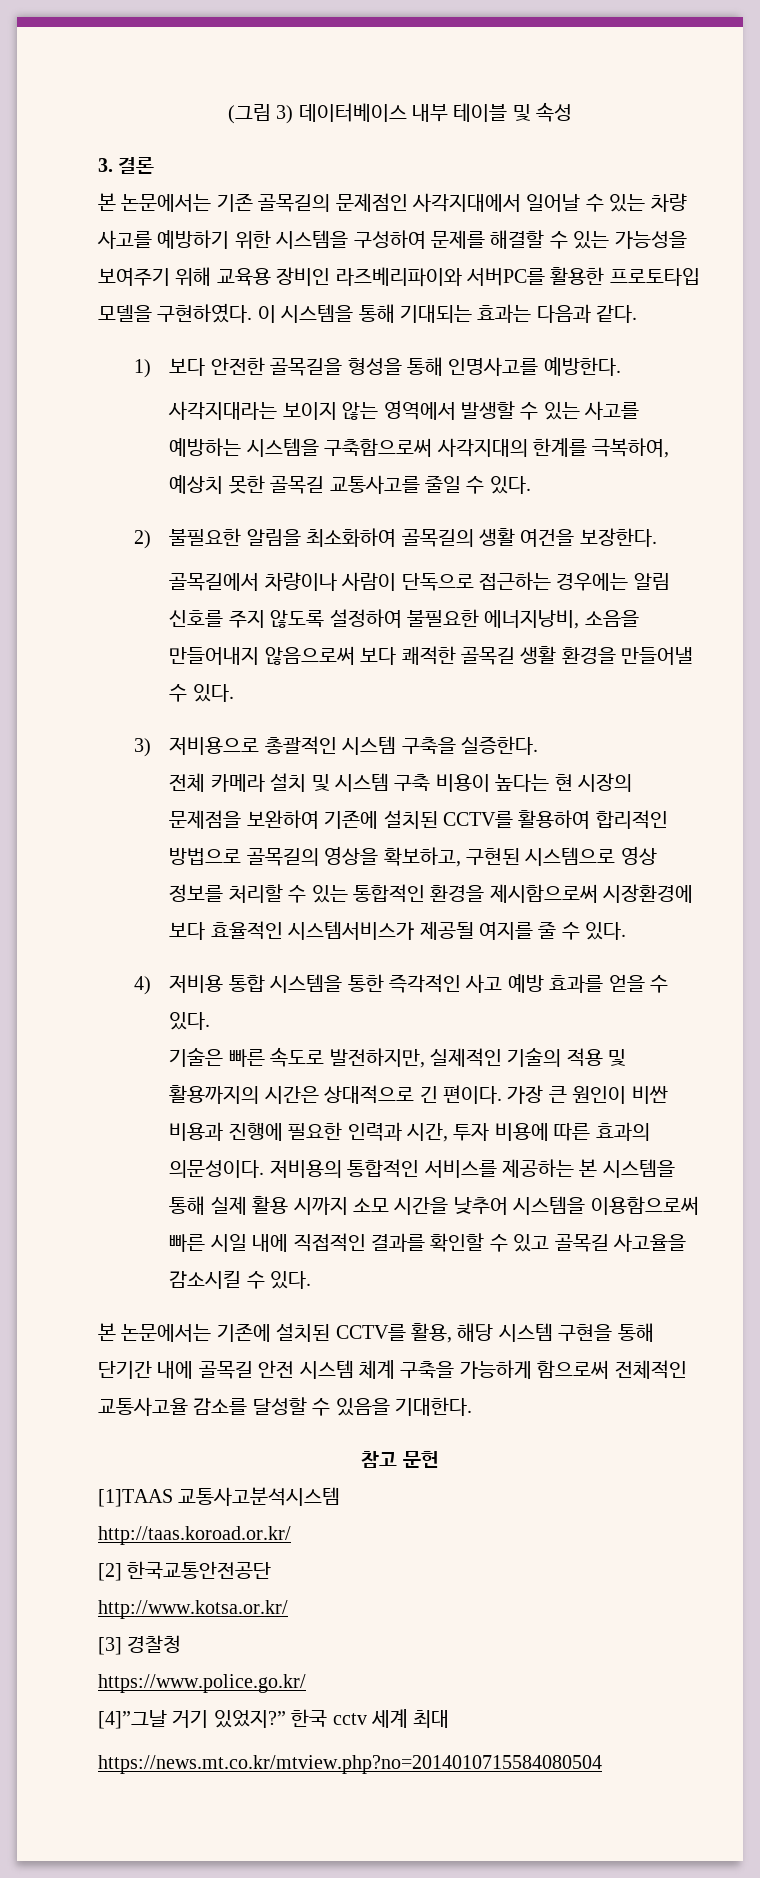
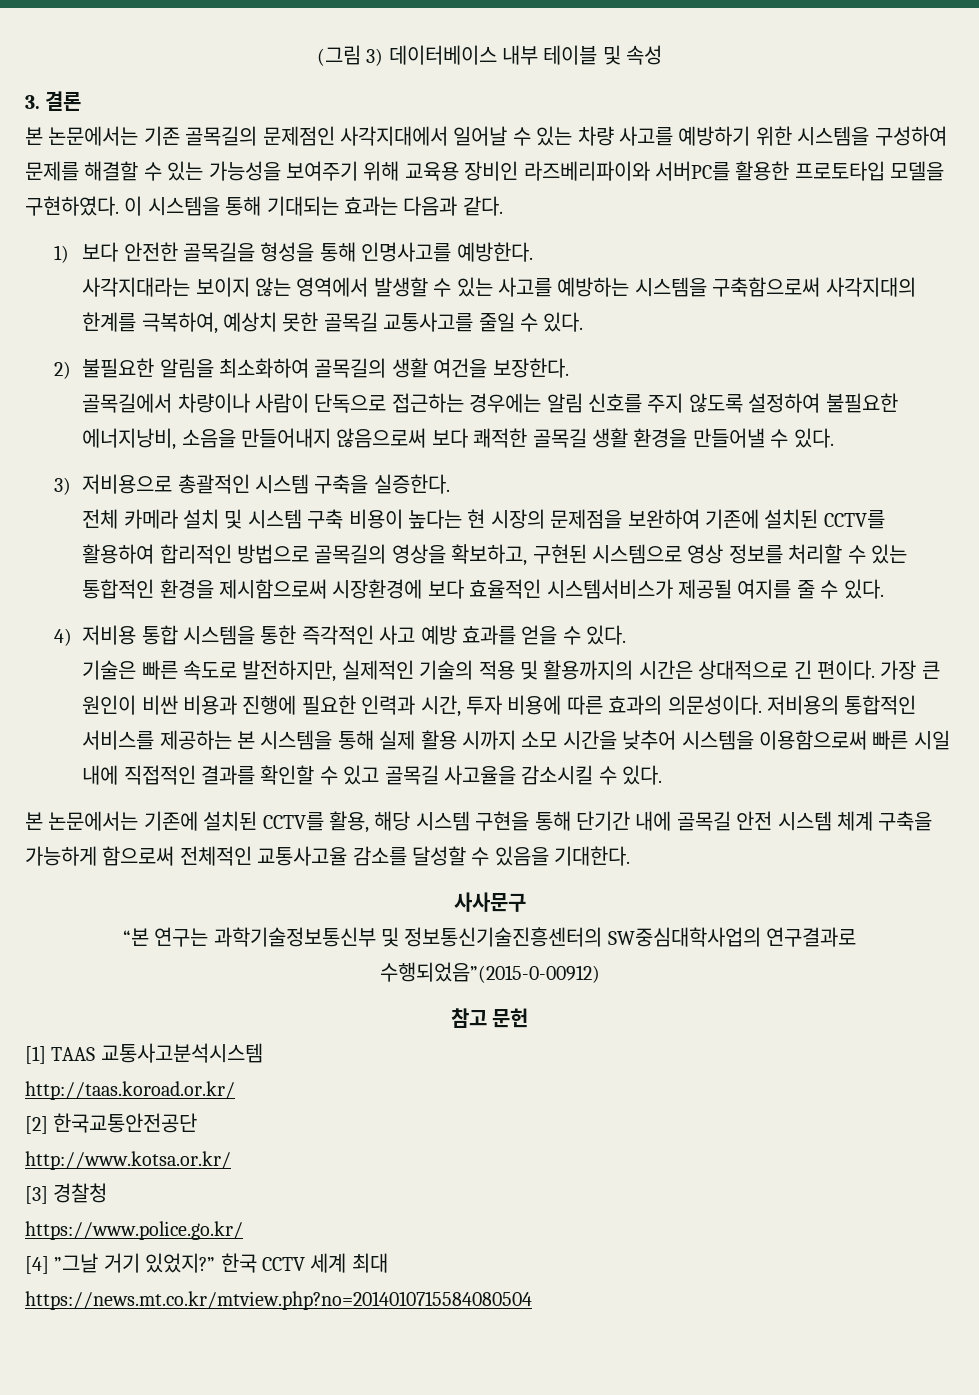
+ 사사문구
+ “본 연구는 과학기술정보통신부 및 정보통신기술진흥센터의 SW중심대학사업의 연구결과로 수행되었음”(2015-0-00912)
- [1]TAAS 교통사고분석시스템
+ [1] TAAS 교통사고분석시스템
- [4]”그날 거기 있었지?”
+ [4] ”그날 거기 있었지?”
- 한국 cctv 세계 최대
+ 한국 CCTV 세계 최대

